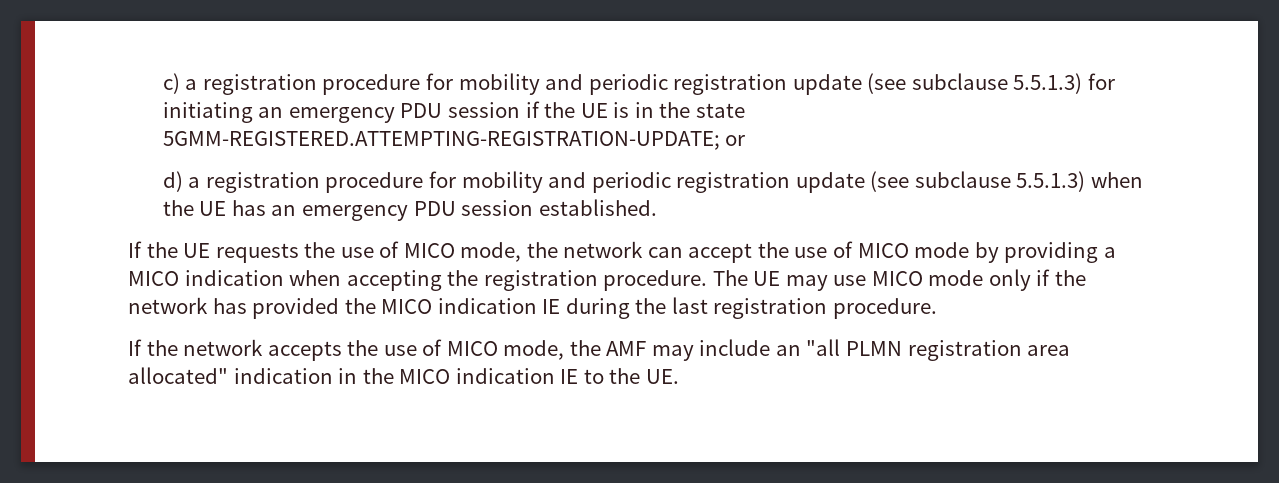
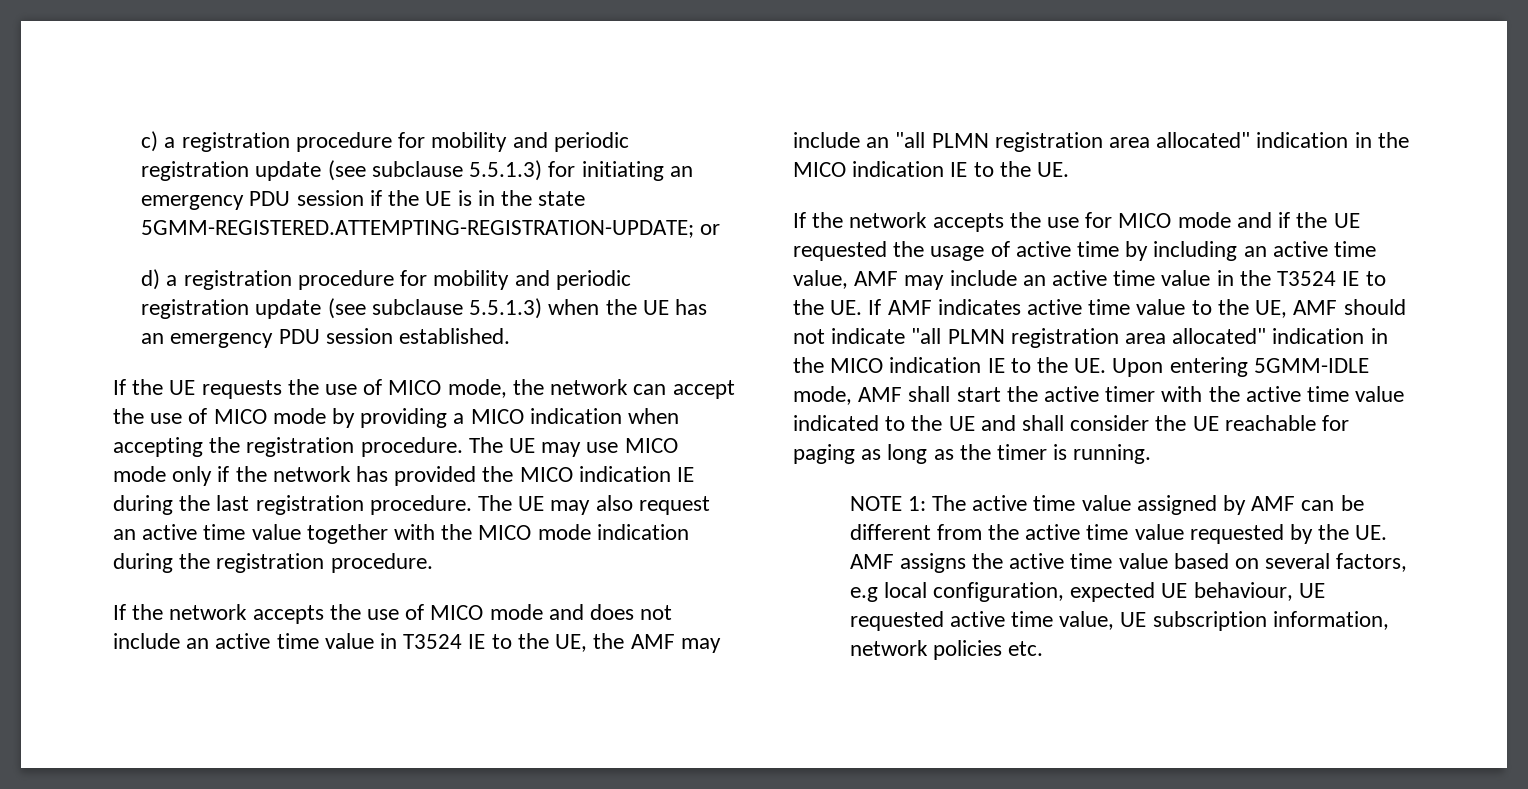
+ The UE may also request an active time value together with the MICO mode indication during the registration procedure.
- If the network accepts the use of MICO mode, the AMF may include an "all PLMN registration area allocated" indication in the MICO indication IE to the UE.
+ If the network accepts the use of MICO mode and does not include an active time value in T3524 IE to the UE, the AMF may include an "all PLMN registration area allocated" indication in the MICO indication IE to the UE.
+ If the network accepts the use for MICO mode and if the UE requested the usage of active time by including an active time value, AMF may include an active time value in the T3524 IE to the UE. If AMF indicates active time value to the UE, AMF should not indicate "all PLMN registration area allocated" indication in the MICO indication IE to the UE. Upon entering 5GMM-IDLE mode, AMF shall start the active timer with the active time value indicated to the UE and shall consider the UE reachable for paging as long as the timer is running.
+ NOTE 1: The active time value assigned by AMF can be different from the active time value requested by the UE. AMF assigns the active time value based on several factors, e.g local configuration, expected UE behaviour, UE requested active time value, UE subscription information, network policies etc.

